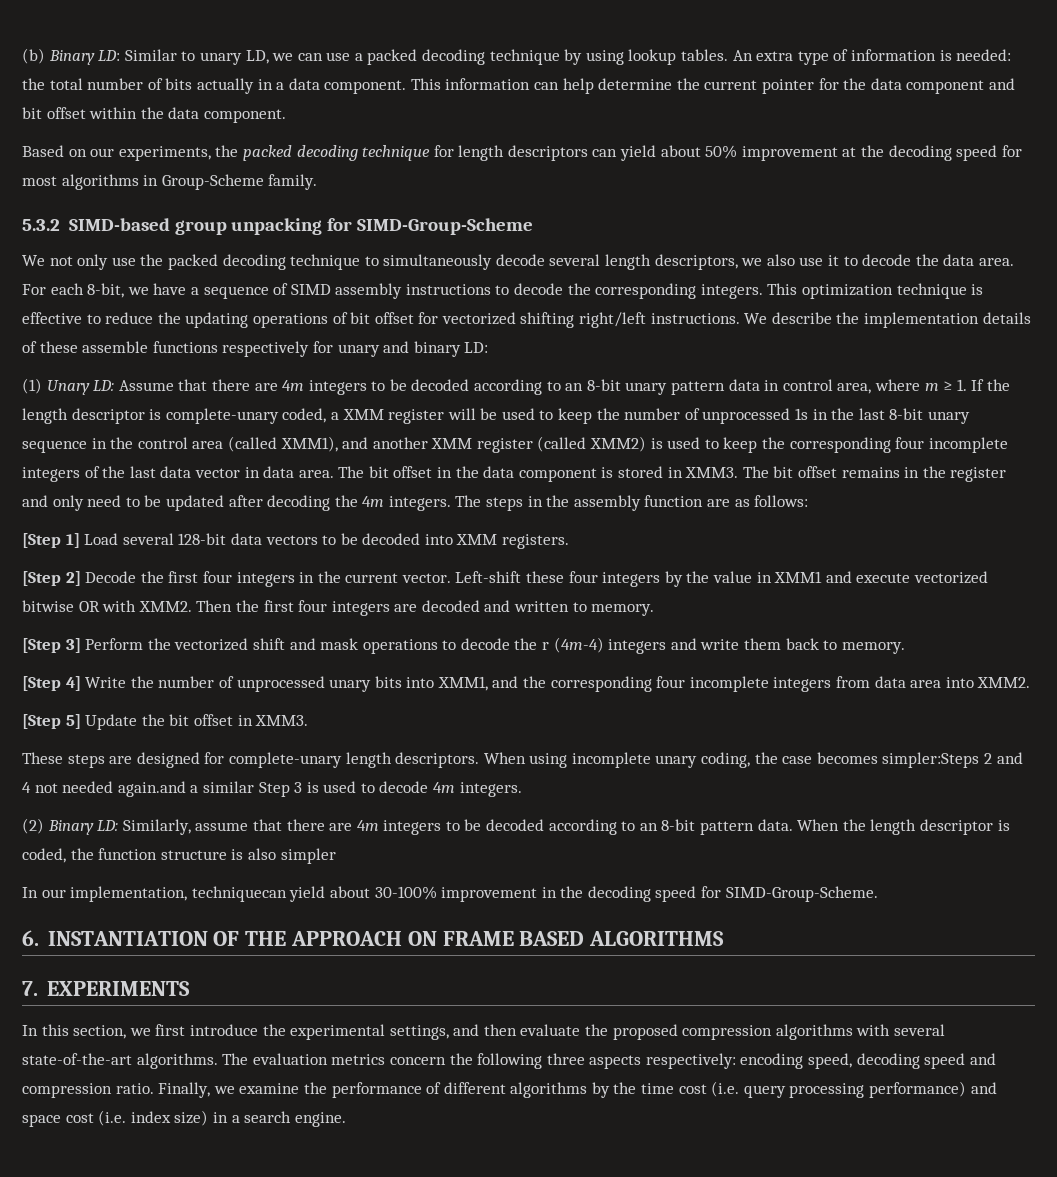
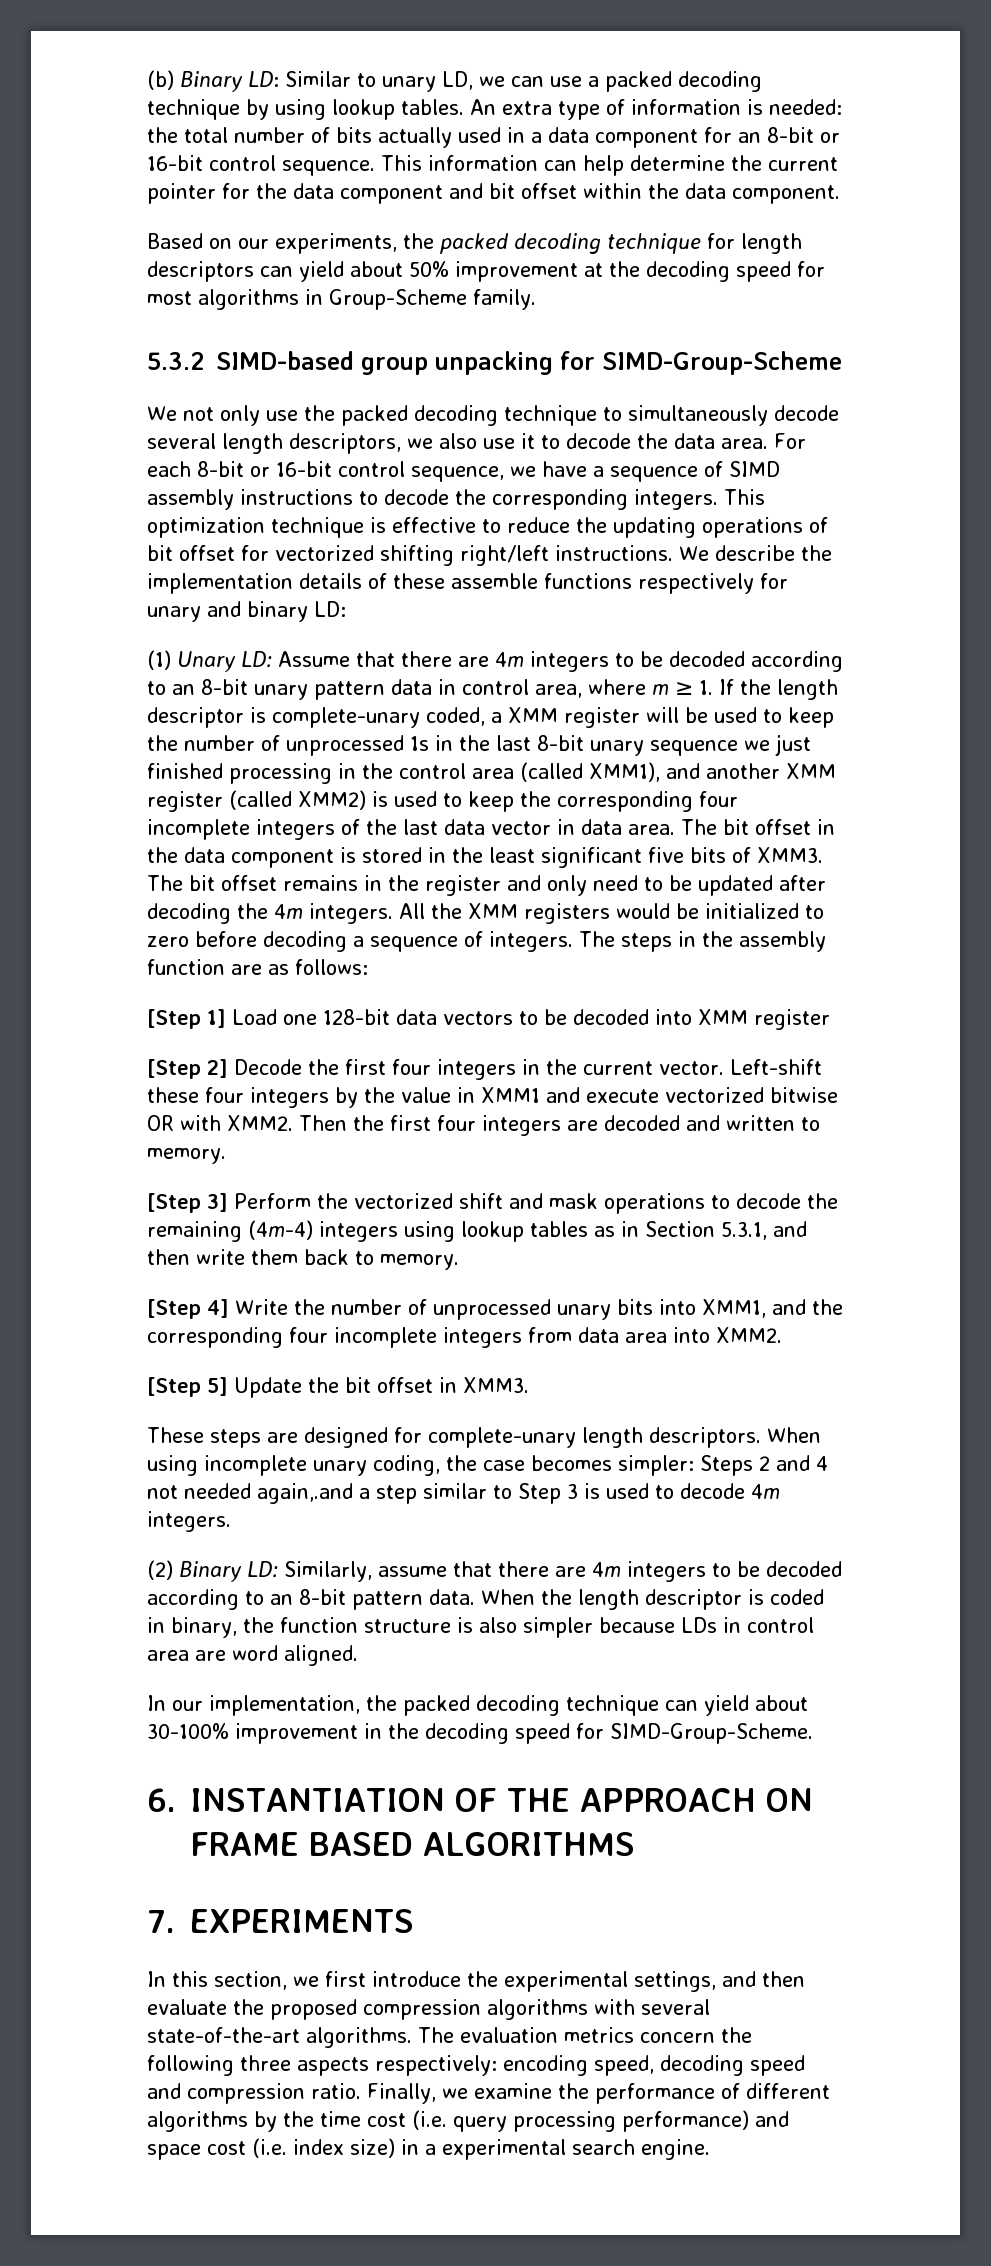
- An extra type of information is needed: the total number of bits actually in a data component.
+ An extra type of information is needed: the total number of bits actually used in a data component for an 8-bit or 16-bit control sequence.
- For each 8-bit, we have a sequence of SIMD assembly instructions to decode the corresponding integers.
+ For each 8-bit or 16-bit control sequence, we have a sequence of SIMD assembly instructions to decode the corresponding integers.
- Assume that there are 4m integers to be decoded according to an 8-bit unary pattern data in control area, where m ≥ 1. If the length descriptor is complete-unary coded, a XMM register will be used to keep the number of unprocessed 1s in the last 8-bit unary sequence in the control area (called XMM1), and another XMM register (called XMM2) is used to keep the corresponding four incomplete integers of the last data vector in data area.
+ Assume that there are 4m integers to be decoded according to an 8-bit unary pattern data in control area, where m ≥ 1. If the length descriptor is complete-unary coded, a XMM register will be used to keep the number of unprocessed 1s in the last 8-bit unary sequence we just finished processing in the control area (called XMM1), and another XMM register (called XMM2) is used to keep the corresponding four incomplete integers of the last data vector in data area.
- The bit offset in the data component is stored in XMM3.
+ The bit offset in the data component is stored in the least significant five bits of XMM3.
+ All the XMM registers would be initialized to zero before decoding a sequence of integers.
- [Step 1] Load several 128-bit data vectors to be decoded into XMM registers.
+ [Step 1] Load one 128-bit data vectors to be decoded into XMM register
- [Step 3] Perform the vectorized shift and mask operations to decode the r (4m-4) integers and write them back to memory.
+ [Step 3] Perform the vectorized shift and mask operations to decode the remaining (4m-4) integers using lookup tables as in Section 5.3.1, and then write them back to memory.
- When using incomplete unary coding, the case becomes simpler:Steps 2 and 4 not needed again.and a similar Step 3 is used to decode 4m integers.
+ When using incomplete unary coding, the case becomes simpler: Steps 2 and 4 not needed again,.and a step similar to Step 3 is used to decode 4m integers.
- When the length descriptor is coded, the function structure is also simpler
- In our implementation, techniquecan yield about 30-100% improvement in the decoding speed for SIMD-Group-Scheme.
+ When the length descriptor is coded in binary, the function structure is also simpler because LDs in control area are word aligned.
+ In our implementation, the packed decoding technique can yield about 30-100% improvement in the decoding speed for SIMD-Group-Scheme.
- Finally, we examine the performance of different algorithms by the time cost (i.e. query processing performance) and space cost (i.e. index size) in a search engine.
+ Finally, we examine the performance of different algorithms by the time cost (i.e. query processing performance) and space cost (i.e. index size) in a experimental search engine.

